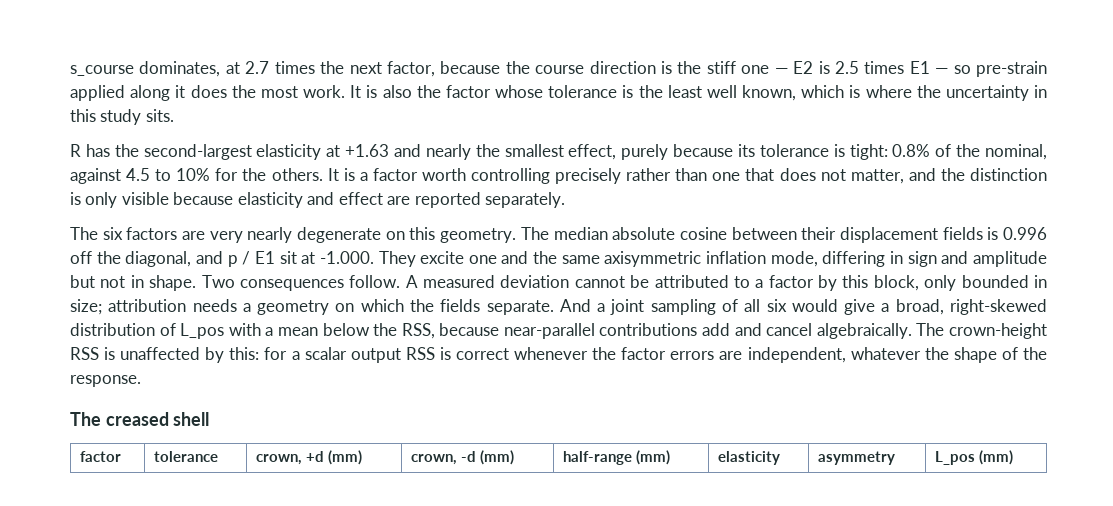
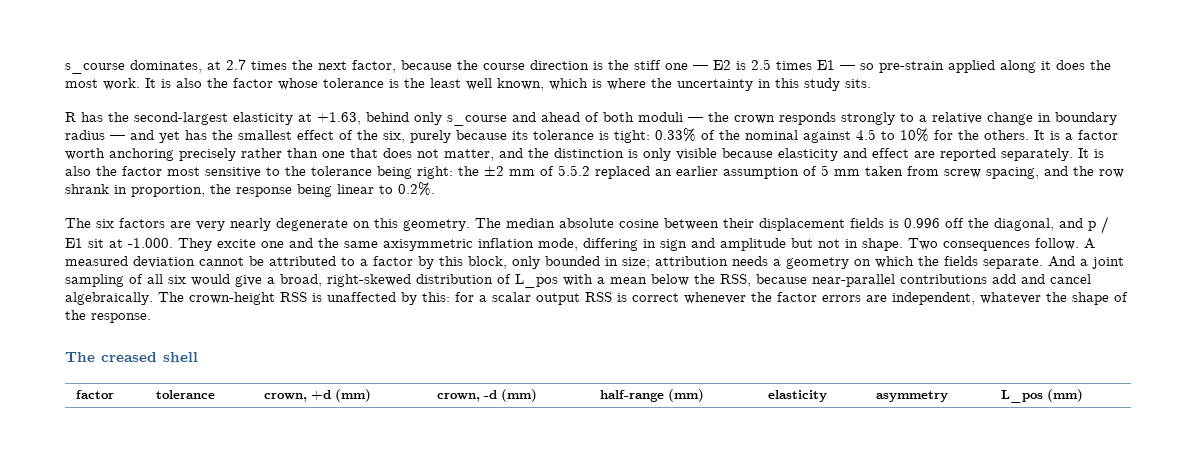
- R has the second-largest elasticity at +1.63 and nearly the smallest effect, purely because its tolerance is tight: 0.8% of the nominal, against 4.5 to 10% for the others.
+ R has the second-largest elasticity at +1.63, behind only s_course and ahead of both moduli — the crown responds strongly to a relative change in boundary radius — and yet has the smallest effect of the six, purely because its tolerance is tight: 0.33% of the nominal against 4.5 to 10% for the others.
- It is a factor worth controlling precisely rather than one that does not matter, and the distinction is only visible because elasticity and effect are reported separately.
+ It is a factor worth anchoring precisely rather than one that does not matter, and the distinction is only visible because elasticity and effect are reported separately. It is also the factor most sensitive to the tolerance being right: the ±2 mm of 5.5.2 replaced an earlier assumption of 5 mm taken from screw spacing, and the row shrank in proportion, the response being linear to 0.2%.

